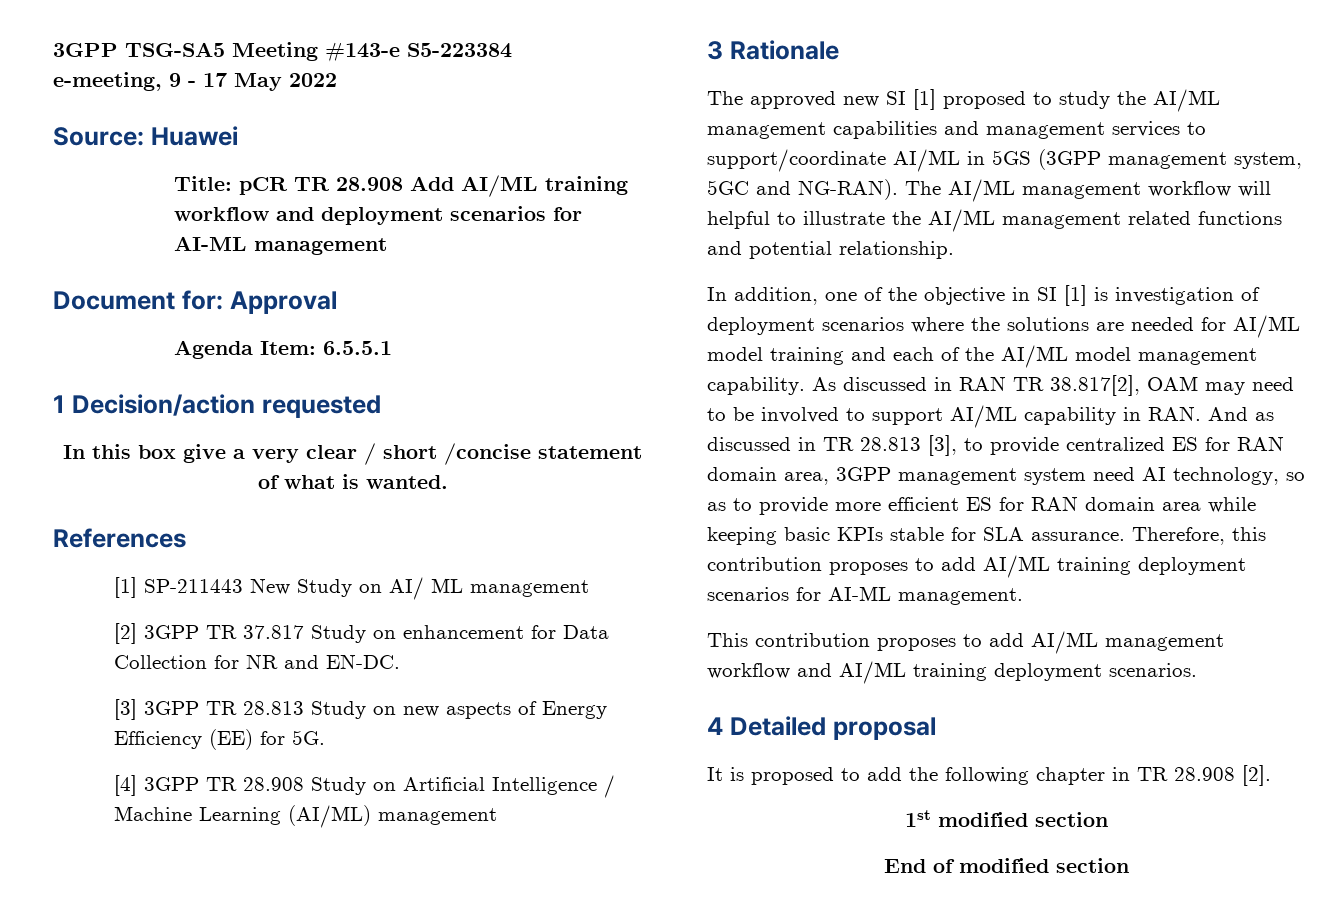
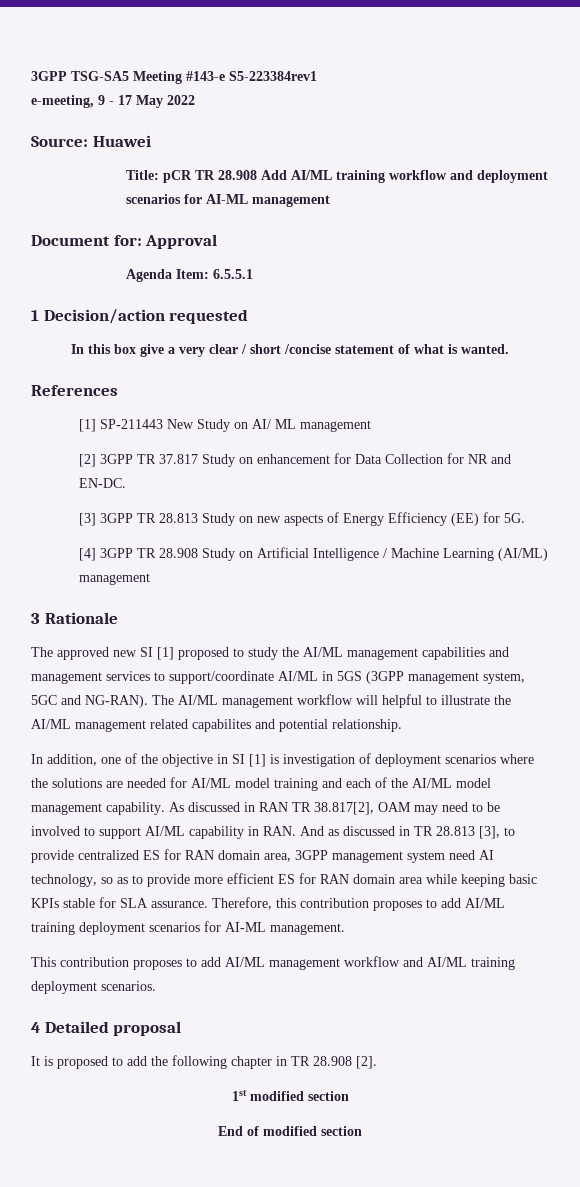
- 3GPP TSG-SA5 Meeting #143-e S5-223384
+ 3GPP TSG-SA5 Meeting #143-e S5-223384rev1
- The AI/ML management workflow will helpful to illustrate the AI/ML management related functions and potential relationship.
+ The AI/ML management workflow will helpful to illustrate the AI/ML management related capabilites and potential relationship.

